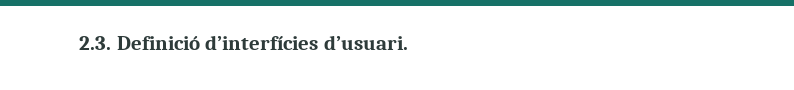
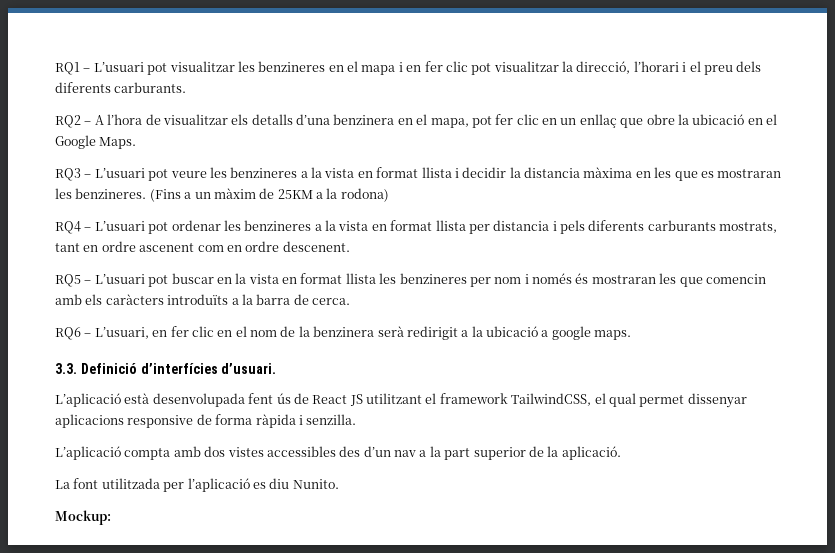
- 2.3. Definició d’interfícies d’usuari.
+ RQ1 – L’usuari pot visualitzar les benzineres en el mapa i en fer clic pot visualitzar la direcció, l’horari i el preu dels diferents carburants.
+ RQ2 – A l’hora de visualitzar els detalls d’una benzinera en el mapa, pot fer clic en un enllaç que obre la ubicació en el Google Maps.
+ RQ3 – L’usuari pot veure les benzineres a la vista en format llista i decidir la distancia màxima en les que es mostraran les benzineres. (Fins a un màxim de 25KM a la rodona)
+ RQ4 – L’usuari pot ordenar les benzineres a la vista en format llista per distancia i pels diferents carburants mostrats, tant en ordre ascenent com en ordre descenent.
+ RQ5 – L’usuari pot buscar en la vista en format llista les benzineres per nom i només és mostraran les que comencin amb els caràcters introduïts a la barra de cerca.
+ RQ6 – L’usuari, en fer clic en el nom de la benzinera serà redirigit a la ubicació a google maps.
+ 3.3. Definició d’interfícies d’usuari.
+ L’aplicació està desenvolupada fent ús de React JS utilitzant el framework TailwindCSS, el qual permet dissenyar aplicacions responsive de forma ràpida i senzilla.
+ L’aplicació compta amb dos vistes accessibles des d’un nav a la part superior de la aplicació.
+ La font utilitzada per l’aplicació es diu Nunito.
+ Mockup:

